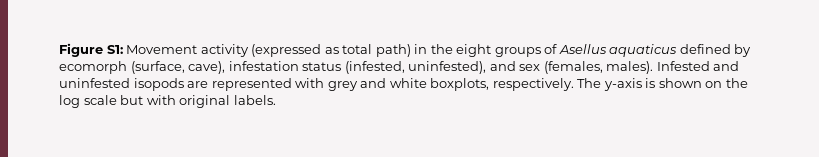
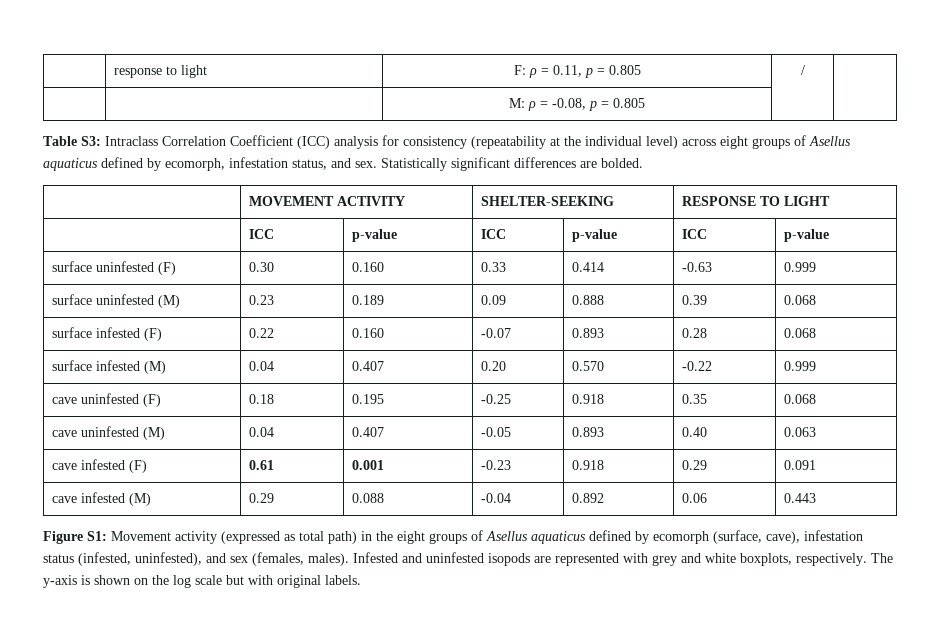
+ | response to light | F: ρ = 0.11, p = 0.805 | / |
+ | | M: ρ = -0.08, p = 0.805 | |
+ Table S3: Intraclass Correlation Coefficient (ICC) analysis for consistency (repeatability at the individual level) across eight groups of Asellus aquaticus defined by ecomorph, infestation status, and sex. Statistically significant differences are bolded.
+ | MOVEMENT ACTIVITY | SHELTER-SEEKING | RESPONSE TO LIGHT
+ | ICC | p-value | ICC | p-value | ICC | p-value
+ surface uninfested (F) | 0.30 | 0.160 | 0.33 | 0.414 | -0.63 | 0.999
+ surface uninfested (M) | 0.23 | 0.189 | 0.09 | 0.888 | 0.39 | 0.068
+ surface infested (F) | 0.22 | 0.160 | -0.07 | 0.893 | 0.28 | 0.068
+ surface infested (M) | 0.04 | 0.407 | 0.20 | 0.570 | -0.22 | 0.999
+ cave uninfested (F) | 0.18 | 0.195 | -0.25 | 0.918 | 0.35 | 0.068
+ cave uninfested (M) | 0.04 | 0.407 | -0.05 | 0.893 | 0.40 | 0.063
+ cave infested (F) | 0.61 | 0.001 | -0.23 | 0.918 | 0.29 | 0.091
+ cave infested (M) | 0.29 | 0.088 | -0.04 | 0.892 | 0.06 | 0.443

